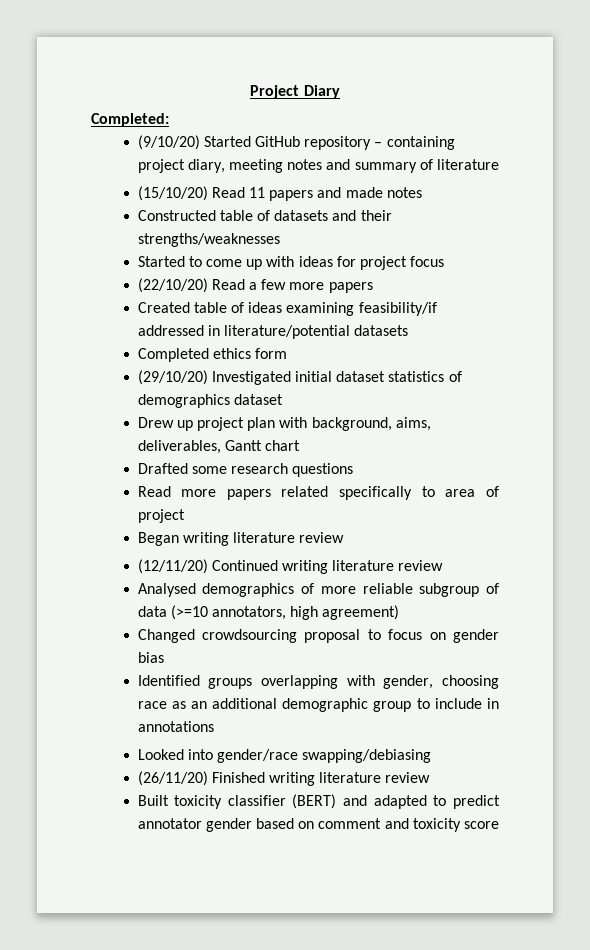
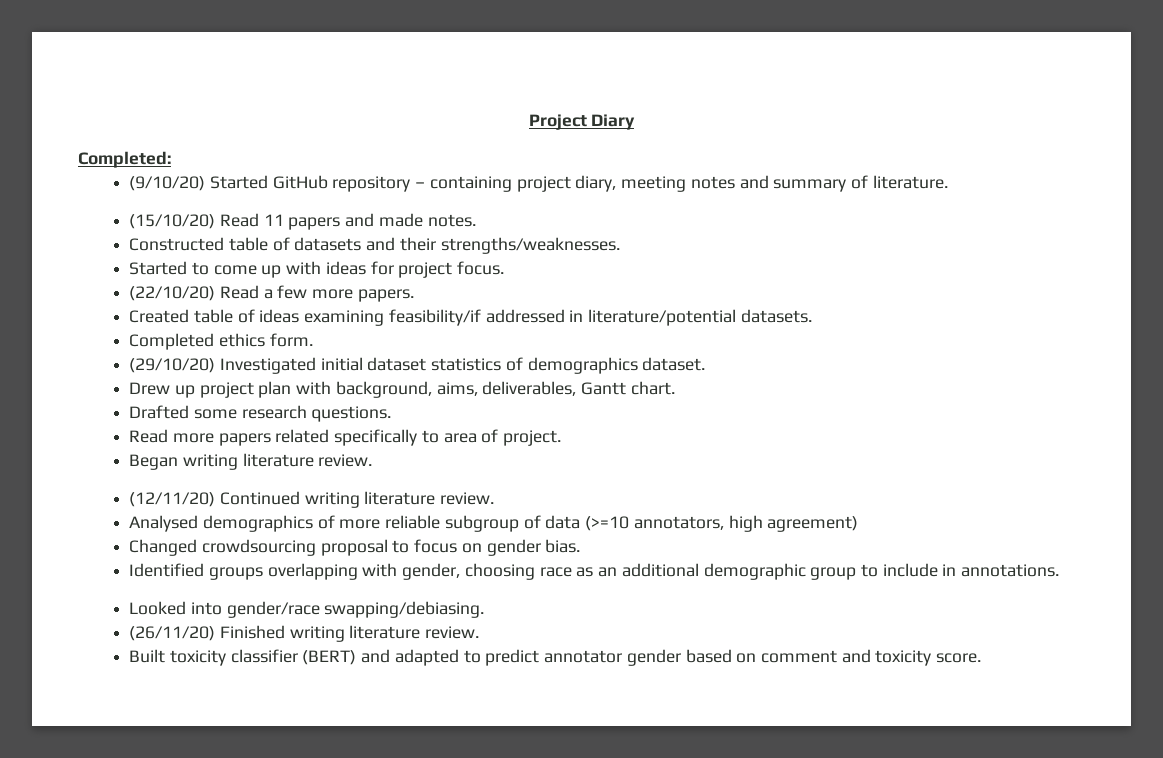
- (9/10/20) Started GitHub repository – containing project diary, meeting notes and summary of literature
+ (9/10/20) Started GitHub repository – containing project diary, meeting notes and summary of literature.
- (15/10/20) Read 11 papers and made notes
+ (15/10/20) Read 11 papers and made notes.
- Constructed table of datasets and their strengths/weaknesses
+ Constructed table of datasets and their strengths/weaknesses.
- Started to come up with ideas for project focus
+ Started to come up with ideas for project focus.
- (22/10/20) Read a few more papers
+ (22/10/20) Read a few more papers.
- Created table of ideas examining feasibility/if addressed in literature/potential datasets
+ Created table of ideas examining feasibility/if addressed in literature/potential datasets.
- Completed ethics form
+ Completed ethics form.
- (29/10/20) Investigated initial dataset statistics of demographics dataset
+ (29/10/20) Investigated initial dataset statistics of demographics dataset.
- Drew up project plan with background, aims, deliverables, Gantt chart
+ Drew up project plan with background, aims, deliverables, Gantt chart.
- Drafted some research questions
+ Drafted some research questions.
- Read more papers related specifically to area of project
+ Read more papers related specifically to area of project.
- Began writing literature review
+ Began writing literature review.
- (12/11/20) Continued writing literature review
+ (12/11/20) Continued writing literature review.
- Changed crowdsourcing proposal to focus on gender bias
+ Changed crowdsourcing proposal to focus on gender bias.
- Identified groups overlapping with gender, choosing race as an additional demographic group to include in annotations
+ Identified groups overlapping with gender, choosing race as an additional demographic group to include in annotations.
- Looked into gender/race swapping/debiasing
+ Looked into gender/race swapping/debiasing.
- (26/11/20) Finished writing literature review
+ (26/11/20) Finished writing literature review.
- Built toxicity classifier (BERT) and adapted to predict annotator gender based on comment and toxicity score
+ Built toxicity classifier (BERT) and adapted to predict annotator gender based on comment and toxicity score.

